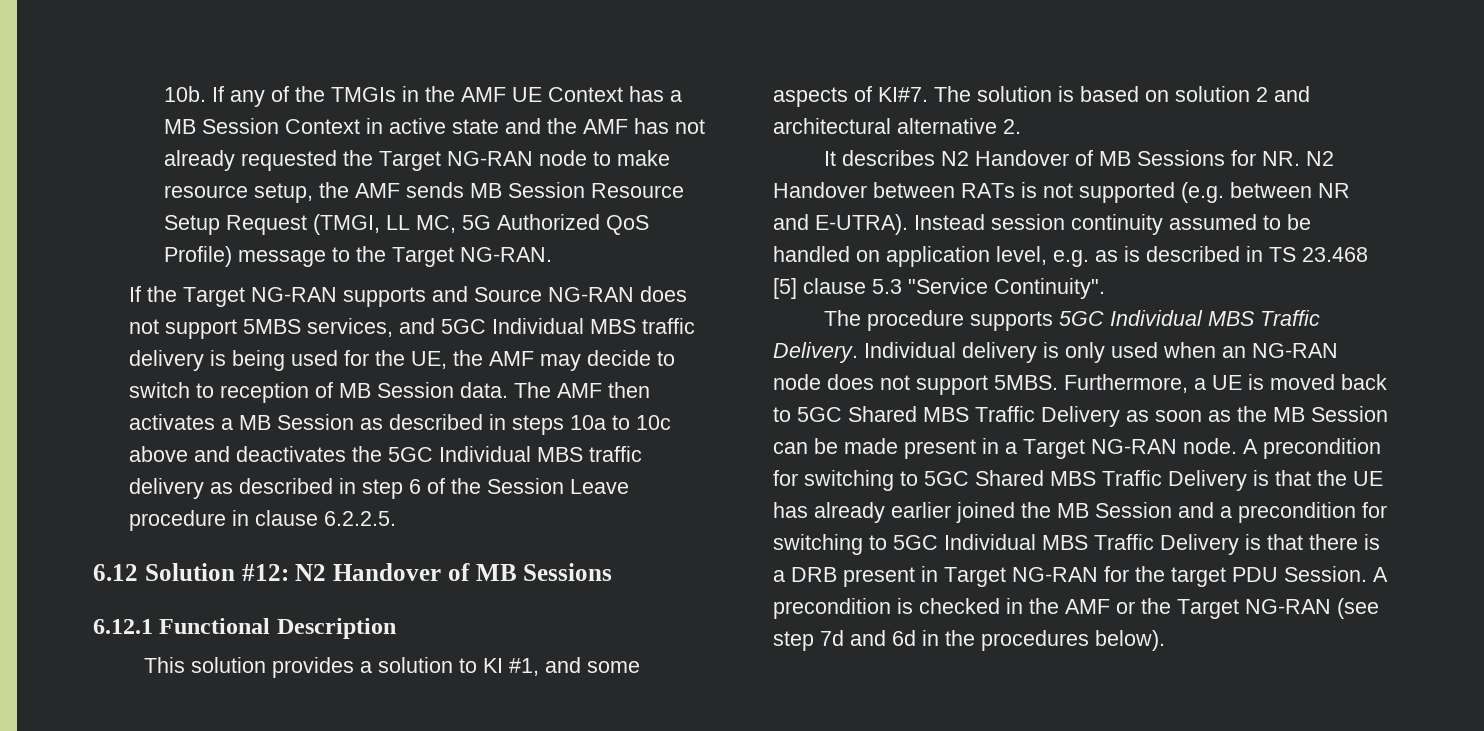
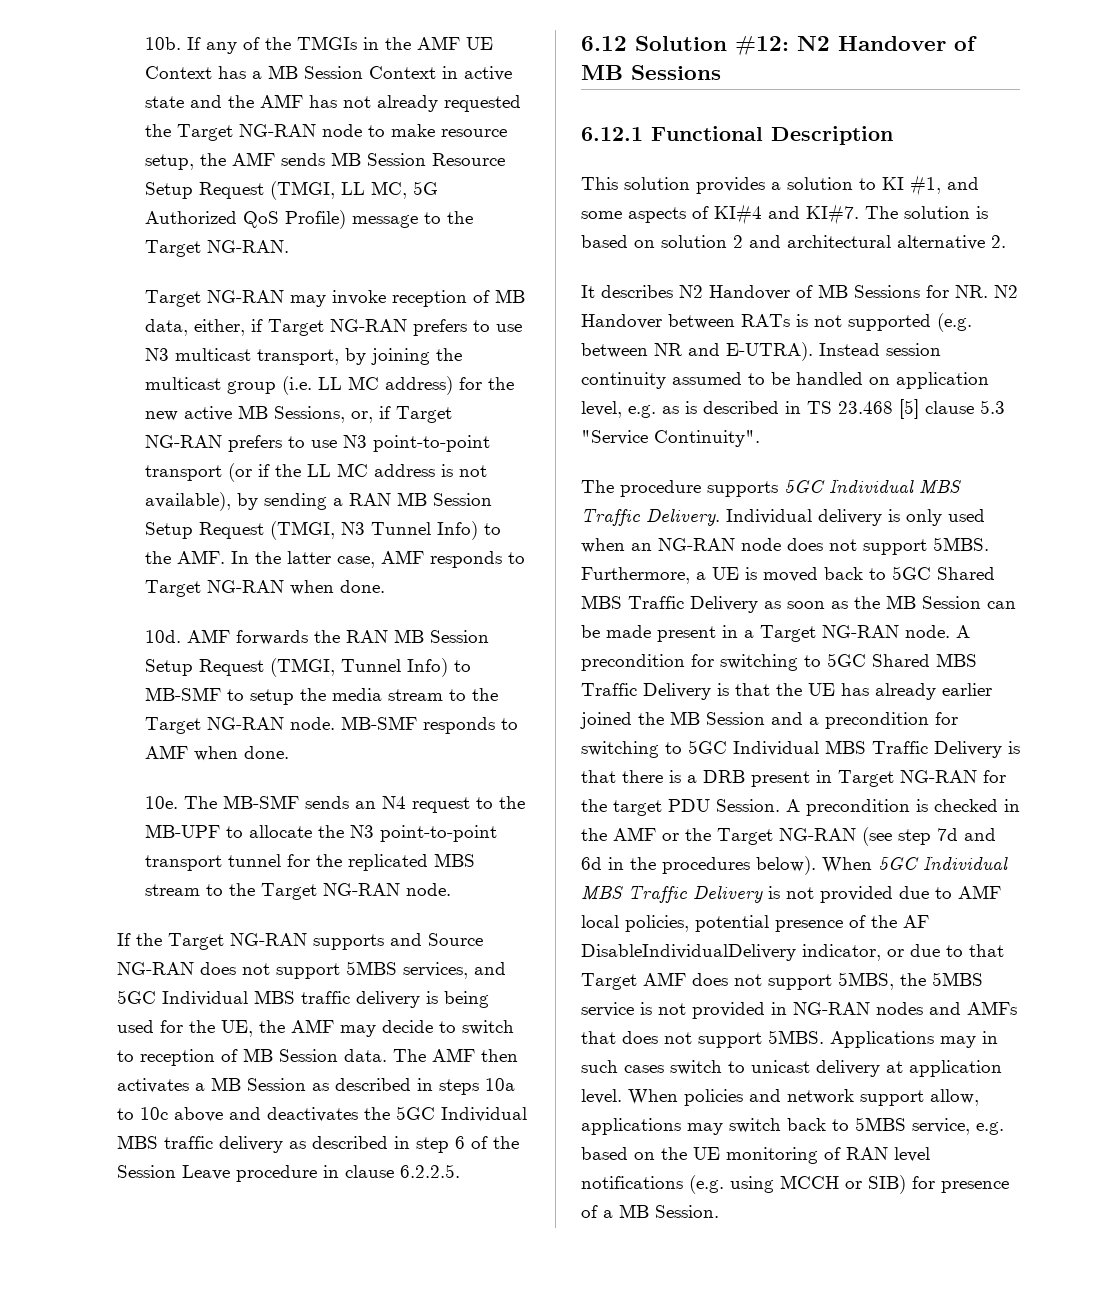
+ Target NG-RAN may invoke reception of MB data, either, if Target NG-RAN prefers to use N3 multicast transport, by joining the multicast group (i.e. LL MC address) for the new active MB Sessions, or, if Target NG-RAN prefers to use N3 point-to-point transport (or if the LL MC address is not available), by sending a RAN MB Session Setup Request (TMGI, N3 Tunnel Info) to the AMF. In the latter case, AMF responds to Target NG-RAN when done.
+ 10d. AMF forwards the RAN MB Session Setup Request (TMGI, Tunnel Info) to MB-SMF to setup the media stream to the Target NG-RAN node. MB-SMF responds to AMF when done.
+ 10e. The MB-SMF sends an N4 request to the MB-UPF to allocate the N3 point-to-point transport tunnel for the replicated MBS stream to the Target NG-RAN node.
- This solution provides a solution to KI #1, and some aspects of KI#7.
+ This solution provides a solution to KI #1, and some aspects of KI#4 and KI#7.
+ When 5GC Individual MBS Traffic Delivery is not provided due to AMF local policies, potential presence of the AF DisableIndividualDelivery indicator, or due to that Target AMF does not support 5MBS, the 5MBS service is not provided in NG-RAN nodes and AMFs that does not support 5MBS. Applications may in such cases switch to unicast delivery at application level. When policies and network support allow, applications may switch back to 5MBS service, e.g. based on the UE monitoring of RAN level notifications (e.g. using MCCH or SIB) for presence of a MB Session.

